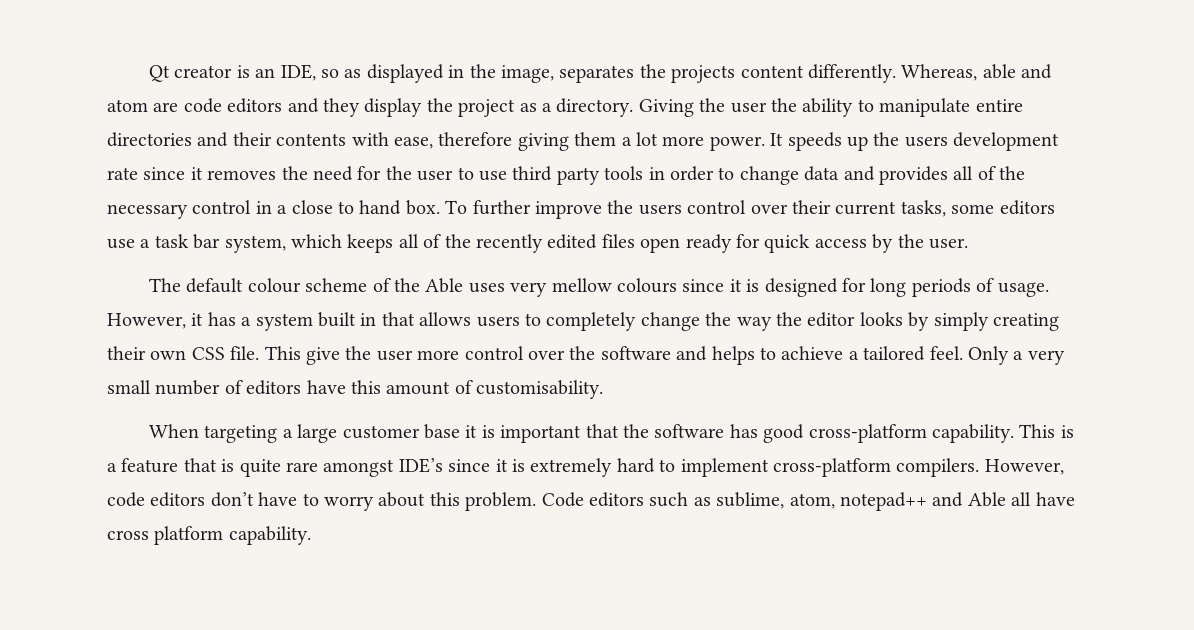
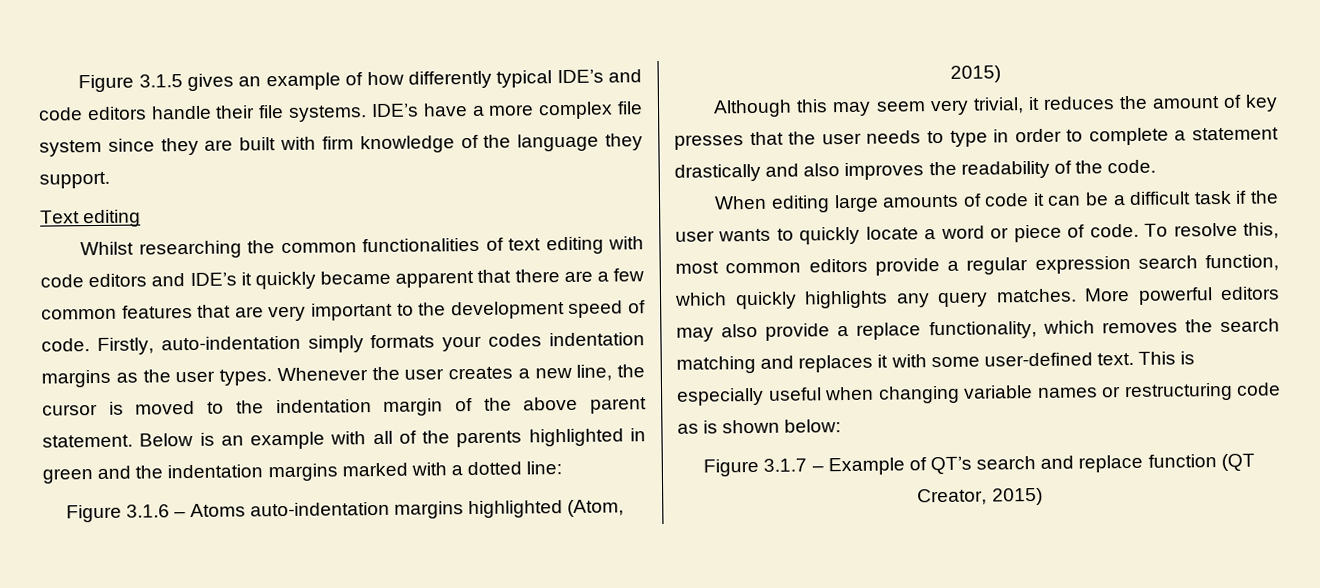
- Qt creator is an IDE, so as displayed in the image, separates the projects content differently. Whereas, able and atom are code editors and they display the project as a directory. Giving the user the ability to manipulate entire directories and their contents with ease, therefore giving them a lot more power. It speeds up the users development rate since it removes the need for the user to use third party tools in order to change data and provides all of the necessary control in a close to hand box. To further improve the users control over their current tasks, some editors use a task bar system, which keeps all of the recently edited files open ready for quick access by the user.
- The default colour scheme of the Able uses very mellow colours since it is designed for long periods of usage. However, it has a system built in that allows users to completely change the way the editor looks by simply creating their own CSS file. This give the user more control over the software and helps to achieve a tailored feel. Only a very small number of editors have this amount of customisability.
- When targeting a large customer base it is important that the software has good cross-platform capability. This is a feature that is quite rare amongst IDE’s since it is extremely hard to implement cross-platform compilers. However, code editors don’t have to worry about this problem. Code editors such as sublime, atom, notepad++ and Able all have cross platform capability.
+ Figure 3.1.5 gives an example of how differently typical IDE’s and code editors handle their file systems. IDE’s have a more complex file system since they are built with firm knowledge of the language they support.
+ Text editing
+ Whilst researching the common functionalities of text editing with code editors and IDE’s it quickly became apparent that there are a few common features that are very important to the development speed of code. Firstly, auto-indentation simply formats your codes indentation margins as the user types. Whenever the user creates a new line, the cursor is moved to the indentation margin of the above parent statement. Below is an example with all of the parents highlighted in green and the indentation margins marked with a dotted line:
+ Figure 3.1.6 – Atoms auto-indentation margins highlighted (Atom, 2015)
+ Although this may seem very trivial, it reduces the amount of key presses that the user needs to type in order to complete a statement drastically and also improves the readability of the code.
+ When editing large amounts of code it can be a difficult task if the user wants to quickly locate a word or piece of code. To resolve this, most common editors provide a regular expression search function, which quickly highlights any query matches. More powerful editors may also provide a replace functionality, which removes the search matching and replaces it with some user-defined text. This is especially useful when changing variable names or restructuring code as is shown below:
+ Figure 3.1.7 – Example of QT’s search and replace function (QT Creator, 2015)

